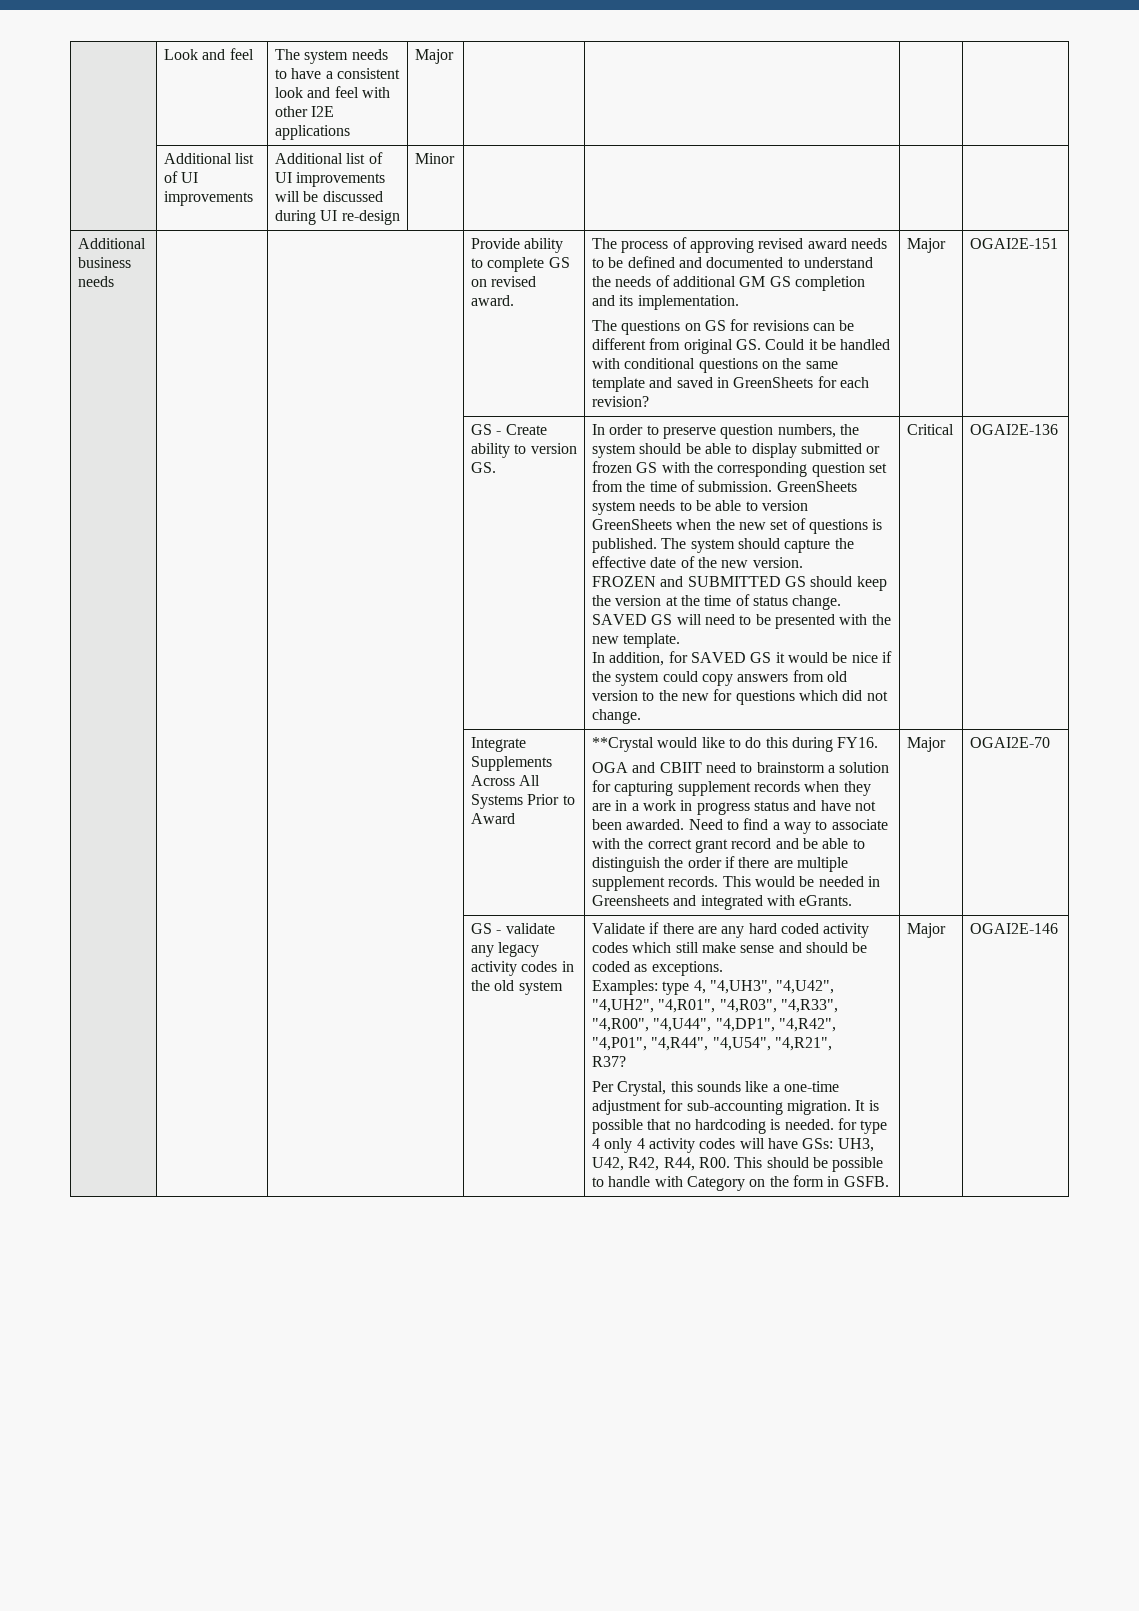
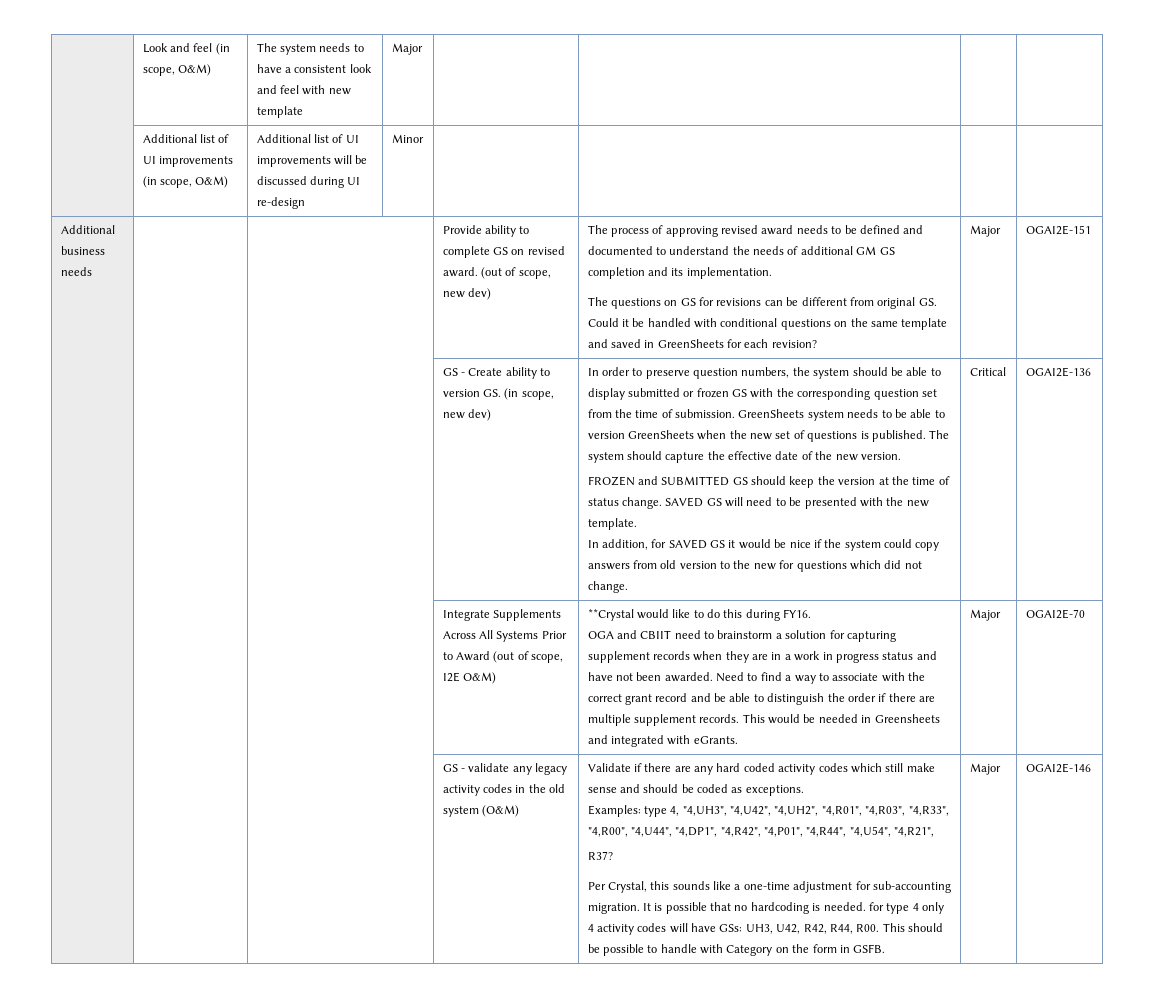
- | Look and feel | The system needs to have a consistent look and feel with other I2E applications | Major | | | |
+ | Look and feel (in scope, O&M) | The system needs to have a consistent look and feel with new template | Major | | | |
- | Additional list of UI improvements | Additional list of UI improvements will be discussed during UI re-design | Minor | | | |
+ | Additional list of UI improvements (in scope, O&M) | Additional list of UI improvements will be discussed during UI re-design | Minor | | | |
+ (out of scope, new dev)
- GS - Create ability to version GS.
+ GS - Create ability to version GS. (in scope, new dev)
- Integrate Supplements Across All Systems Prior to Award
+ Integrate Supplements Across All Systems Prior to Award (out of scope, I2E O&M)
- GS - validate any legacy activity codes in the old system
+ GS - validate any legacy activity codes in the old system (O&M)

